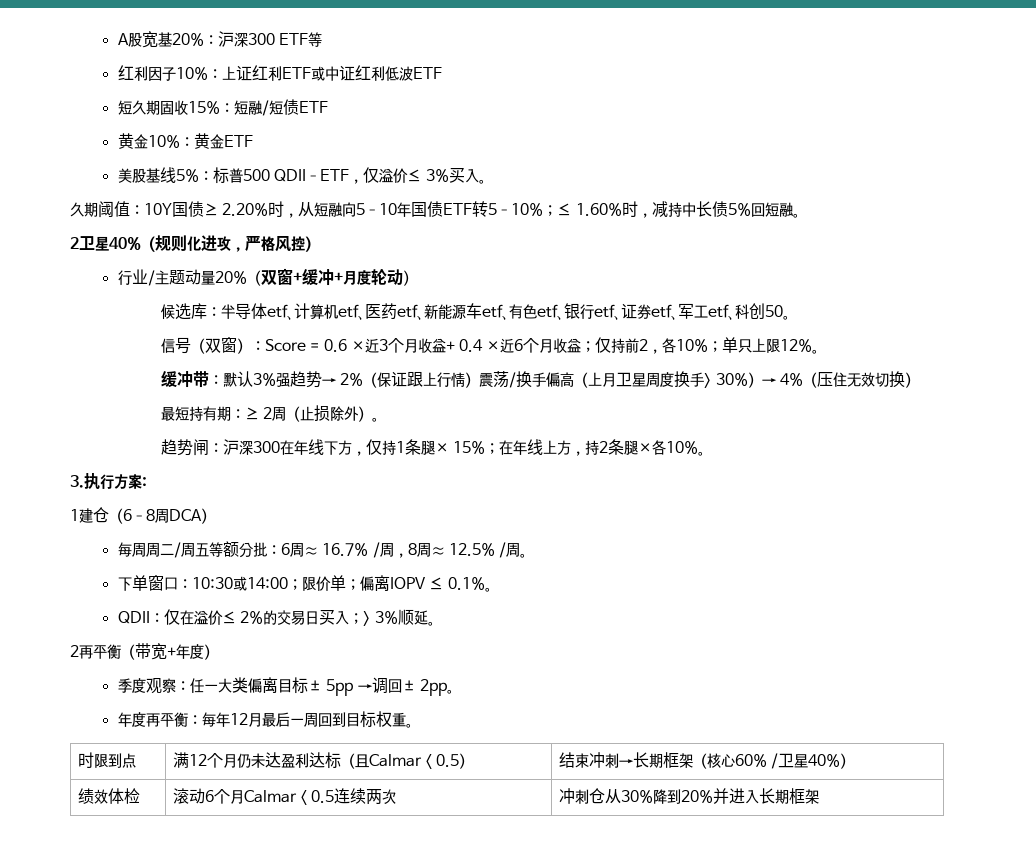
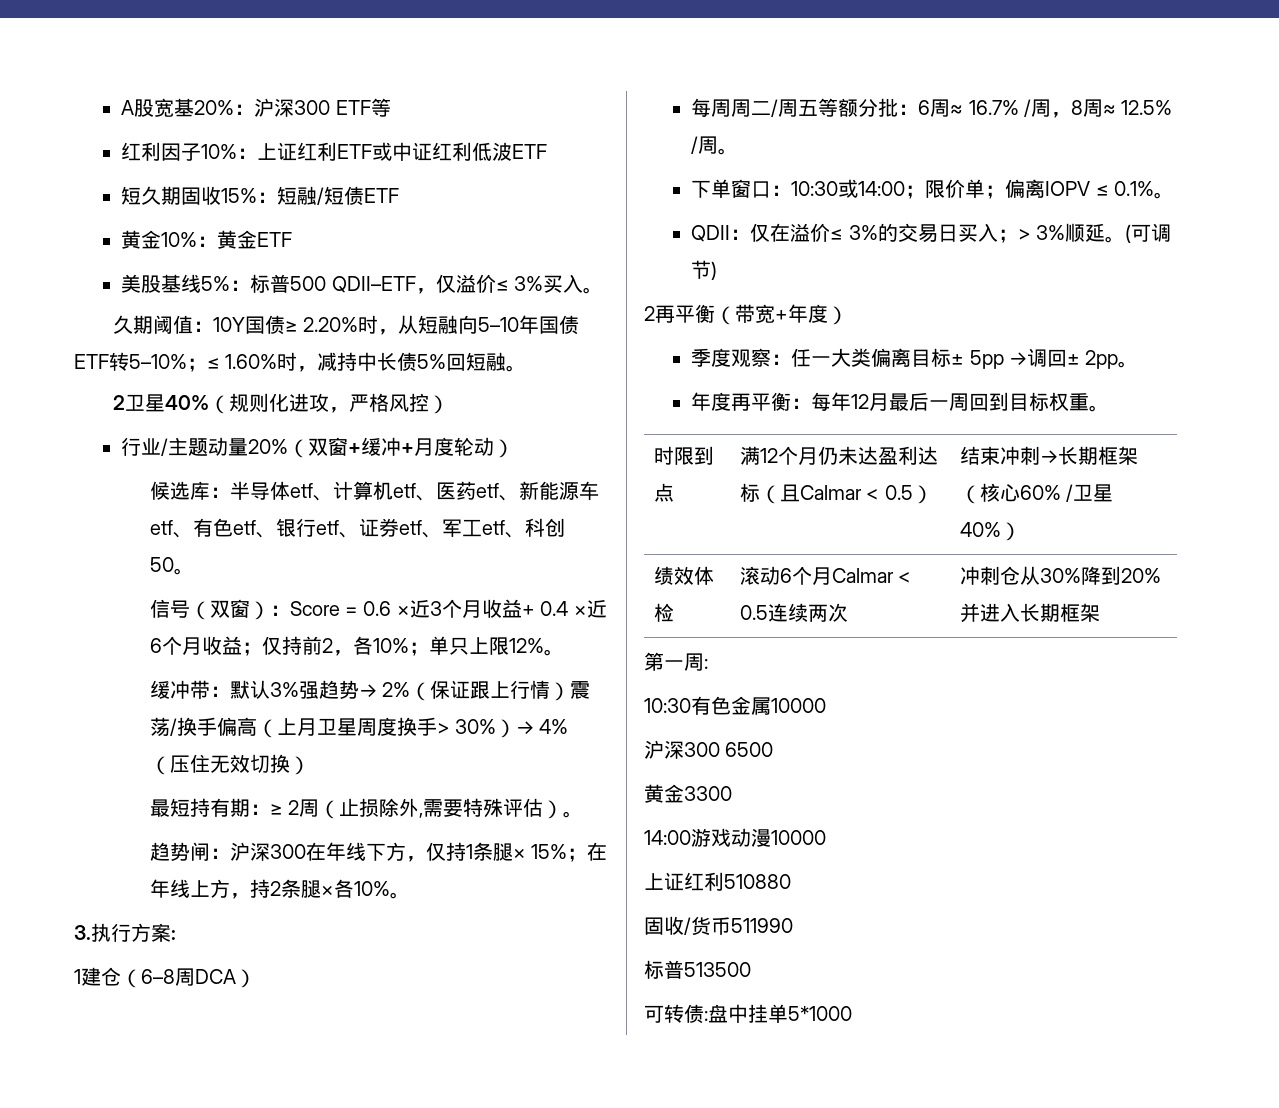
- 最短持有期：≥ 2周（止损除外）。
+ 最短持有期：≥ 2周（止损除外,需要特殊评估）。
- QDII：仅在溢价≤ 2%的交易日买入；> 3%顺延。
+ QDII：仅在溢价≤ 3%的交易日买入；> 3%顺延。(可调节)
+ 第一周:
+ 10:30有色金属10000
+ 沪深300 6500
+ 黄金3300
+ 14:00游戏动漫10000
+ 上证红利510880
+ 固收/货币511990
+ 标普513500
+ 可转债:盘中挂单5*1000

